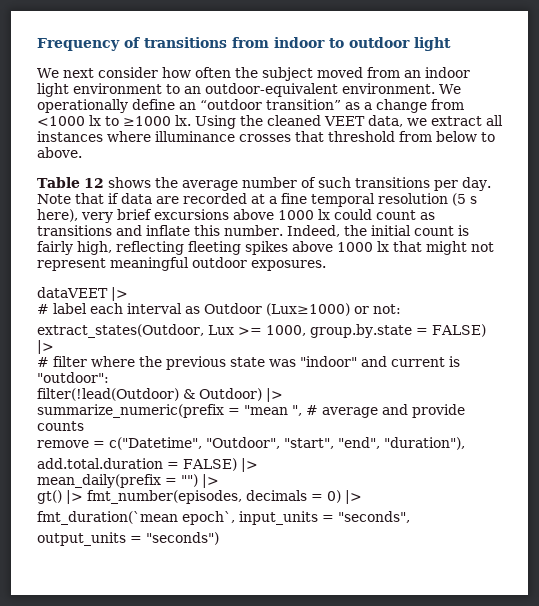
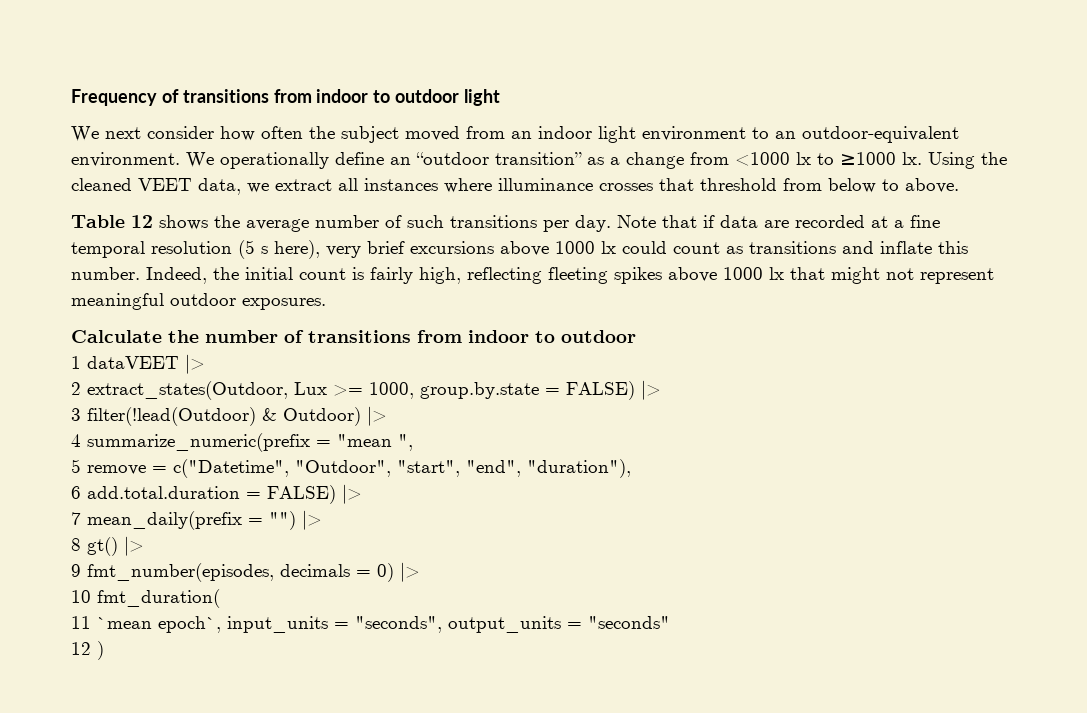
- dataVEET |>
- # label each interval as Outdoor (Lux≥1000) or not:
- extract_states(Outdoor, Lux >= 1000, group.by.state = FALSE) |>
+ Calculate the number of transitions from indoor to outdoor
+ 1 dataVEET |>
+ 2 extract_states(Outdoor, Lux >= 1000, group.by.state = FALSE) |>
- # filter where the previous state was "indoor" and current is "outdoor":
- filter(!lead(Outdoor) & Outdoor) |>
+ 3 filter(!lead(Outdoor) & Outdoor) |>
- summarize_numeric(prefix = "mean ", # average and provide counts
- remove = c("Datetime", "Outdoor", "start", "end", "duration"),
+ 4 summarize_numeric(prefix = "mean ",
+ 5 remove = c("Datetime", "Outdoor", "start", "end", "duration"),
- add.total.duration = FALSE) |>
+ 6 add.total.duration = FALSE) |>
- mean_daily(prefix = "") |>
+ 7 mean_daily(prefix = "") |>
- gt() |> fmt_number(episodes, decimals = 0) |>
+ 8 gt() |>
+ 9 fmt_number(episodes, decimals = 0) |>
- fmt_duration(`mean epoch`, input_units = "seconds",
- output_units = "seconds")
+ 10 fmt_duration(
+ 11 `mean epoch`, input_units = "seconds", output_units = "seconds"
+ 12 )

